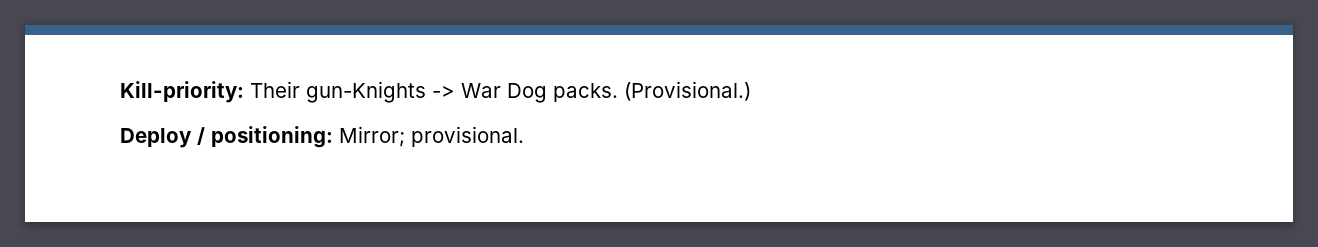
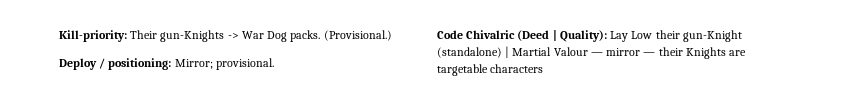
+ Code Chivalric (Deed | Quality): Lay Low their gun-Knight (standalone) | Martial Valour — mirror — their Knights are targetable characters

